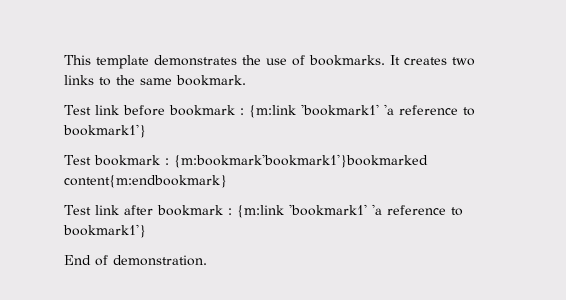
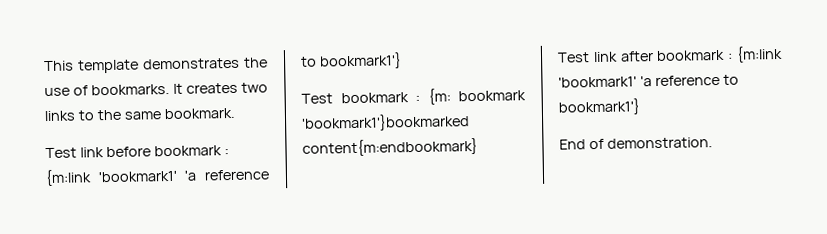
- Test bookmark : {m:bookmark'bookmark1'}bookmarked content{m:endbookmark}
+ Test bookmark : {m: bookmark 'bookmark1'}bookmarked content{m:endbookmark}

